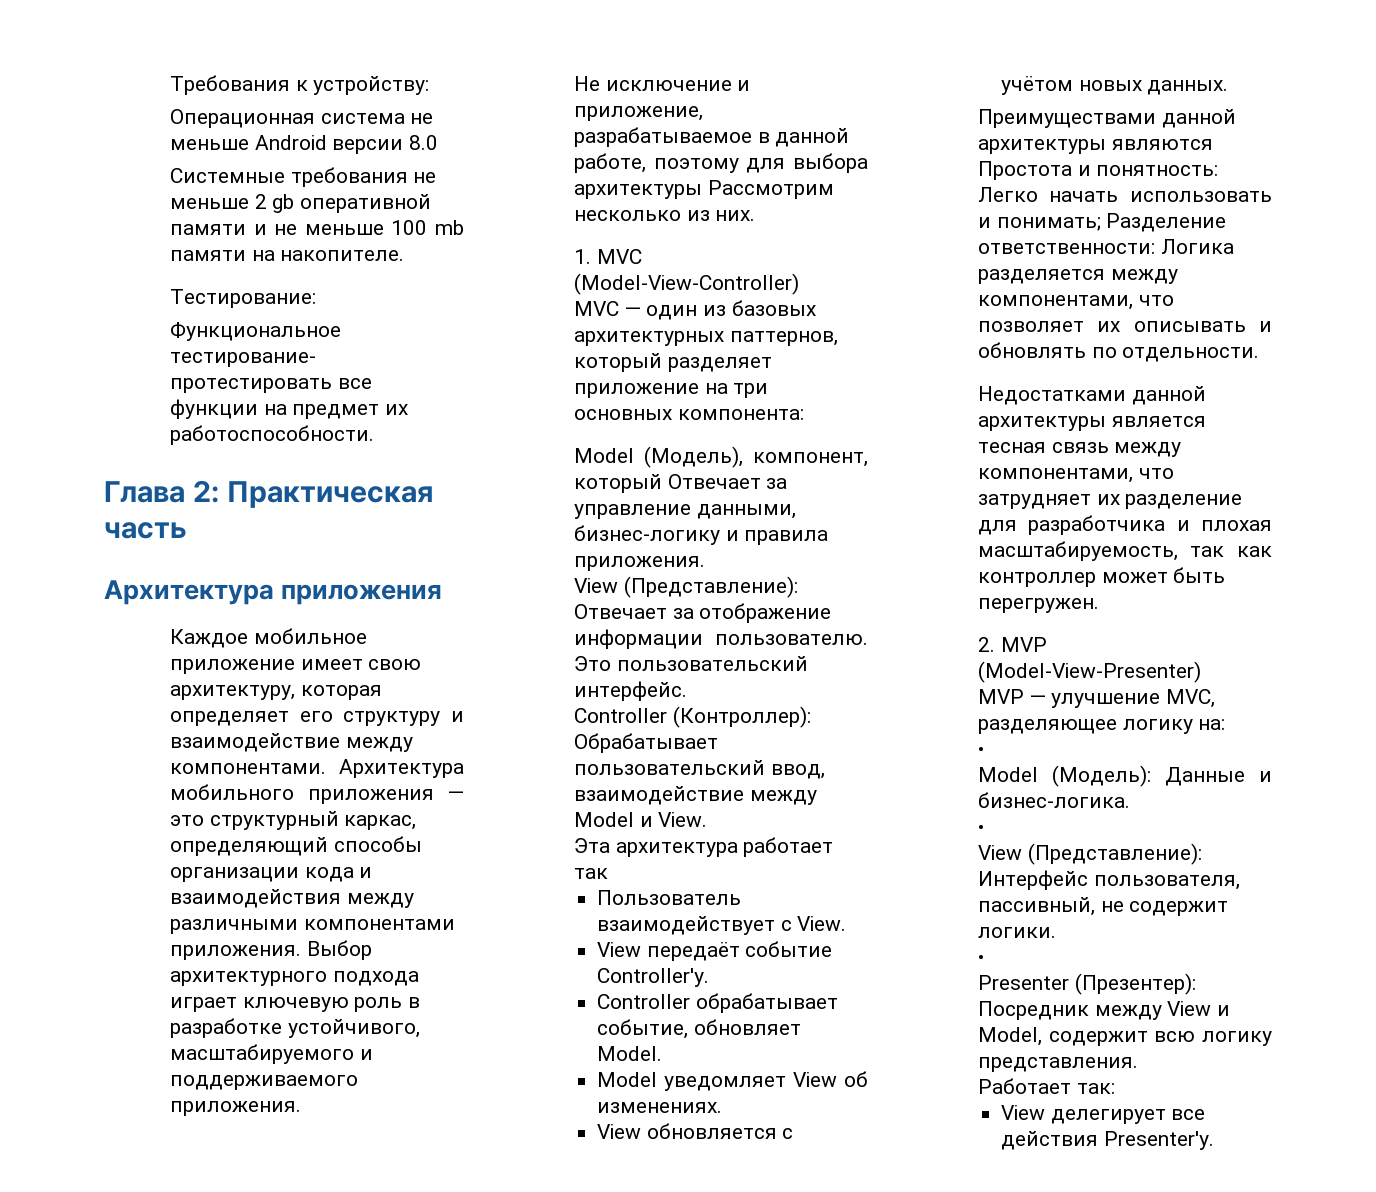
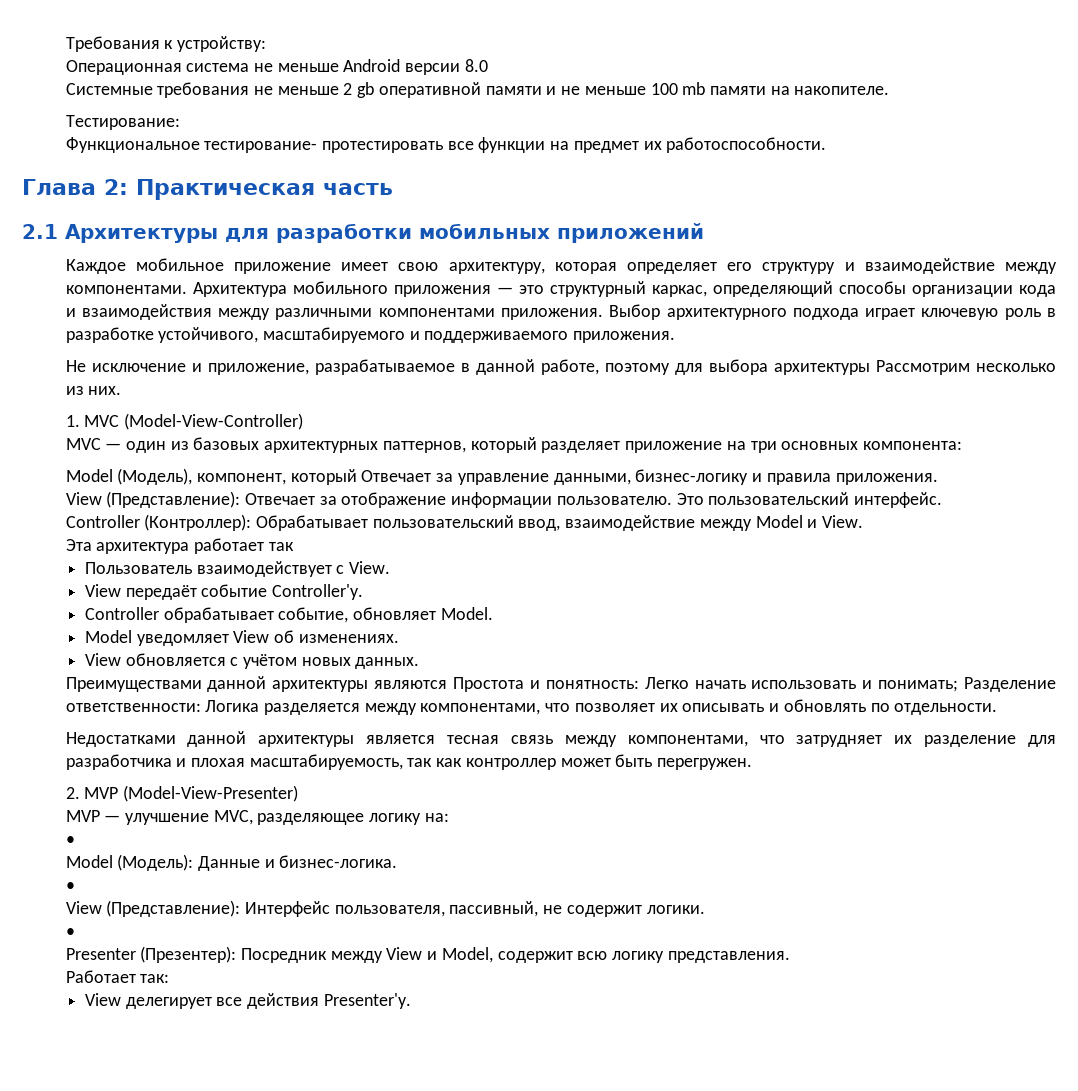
- Архитектура приложения
+ 2.1 Архитектуры для разработки мобильных приложений

